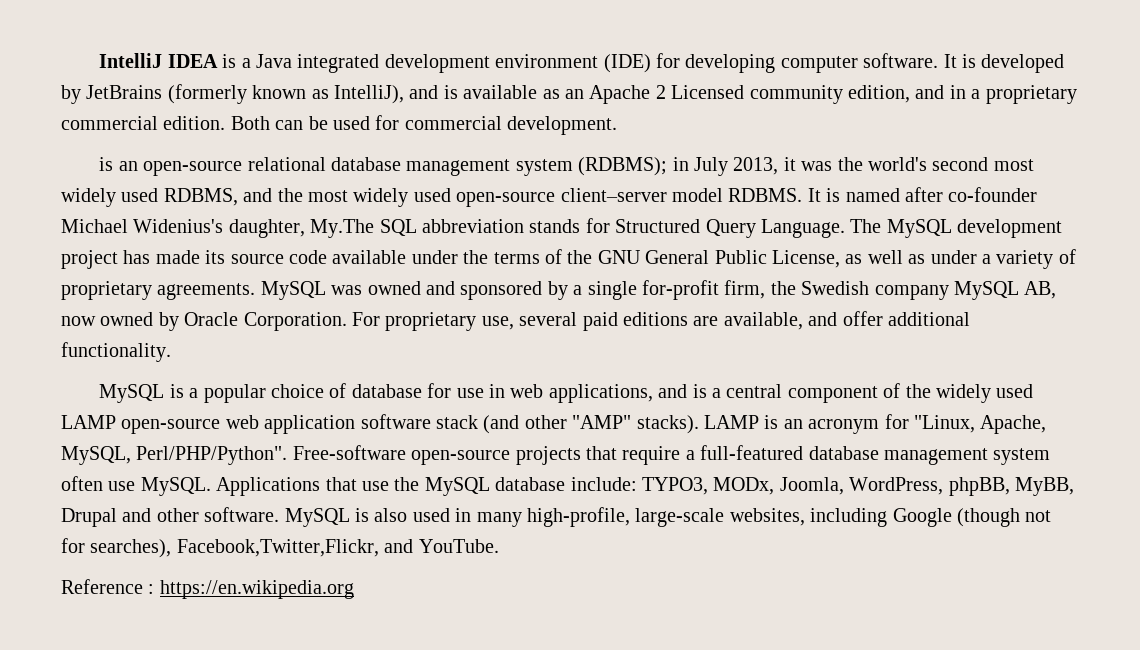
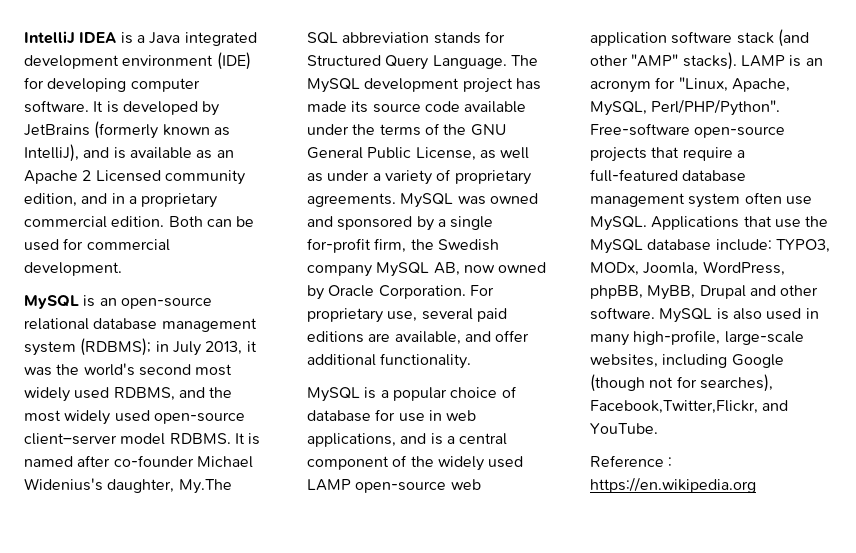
- is an open-source relational database management system (RDBMS); in July 2013, it was the world's second most widely used RDBMS, and the most widely used open-source client–server model RDBMS.
+ MySQL is an open-source relational database management system (RDBMS); in July 2013, it was the world's second most widely used RDBMS, and the most widely used open-source client–server model RDBMS.

